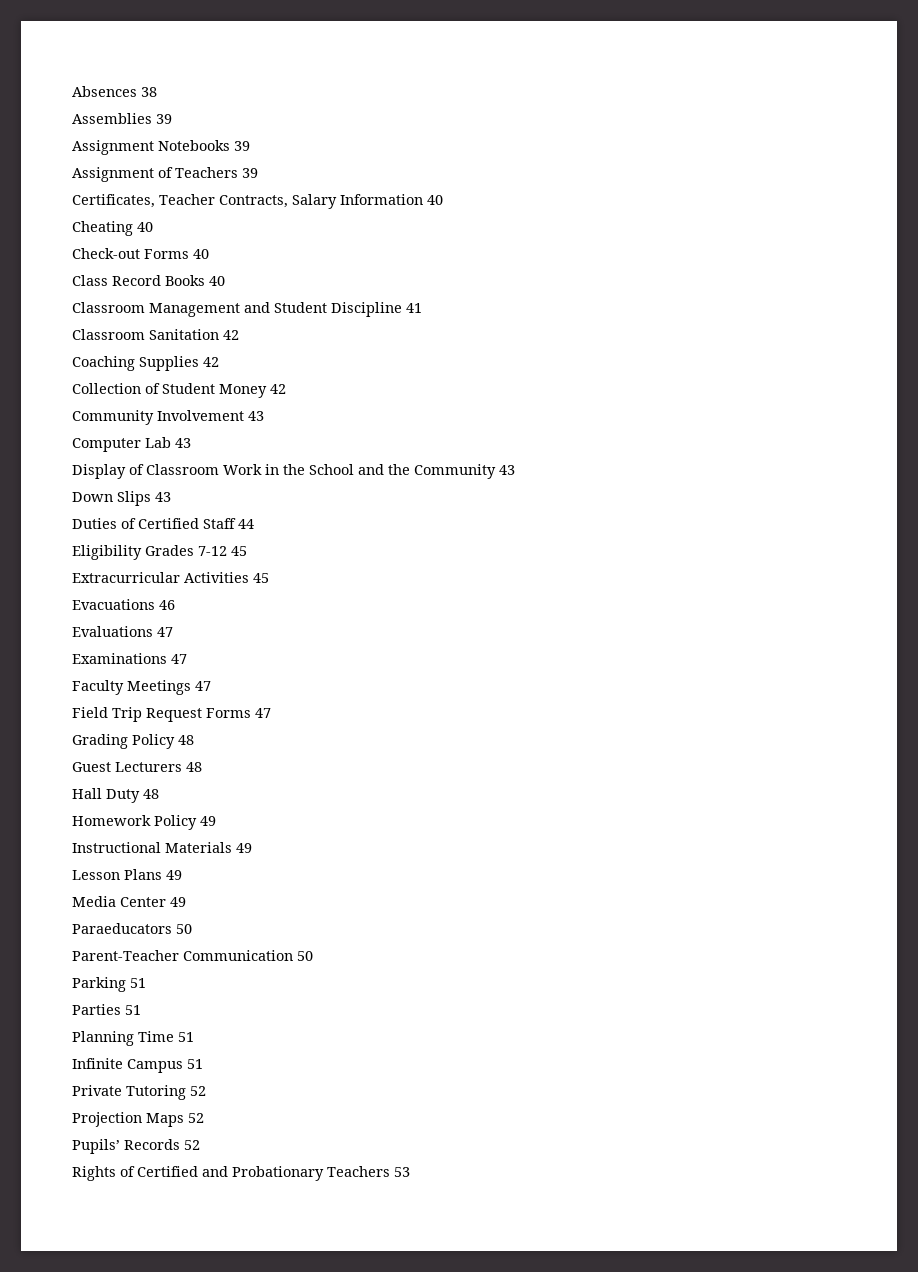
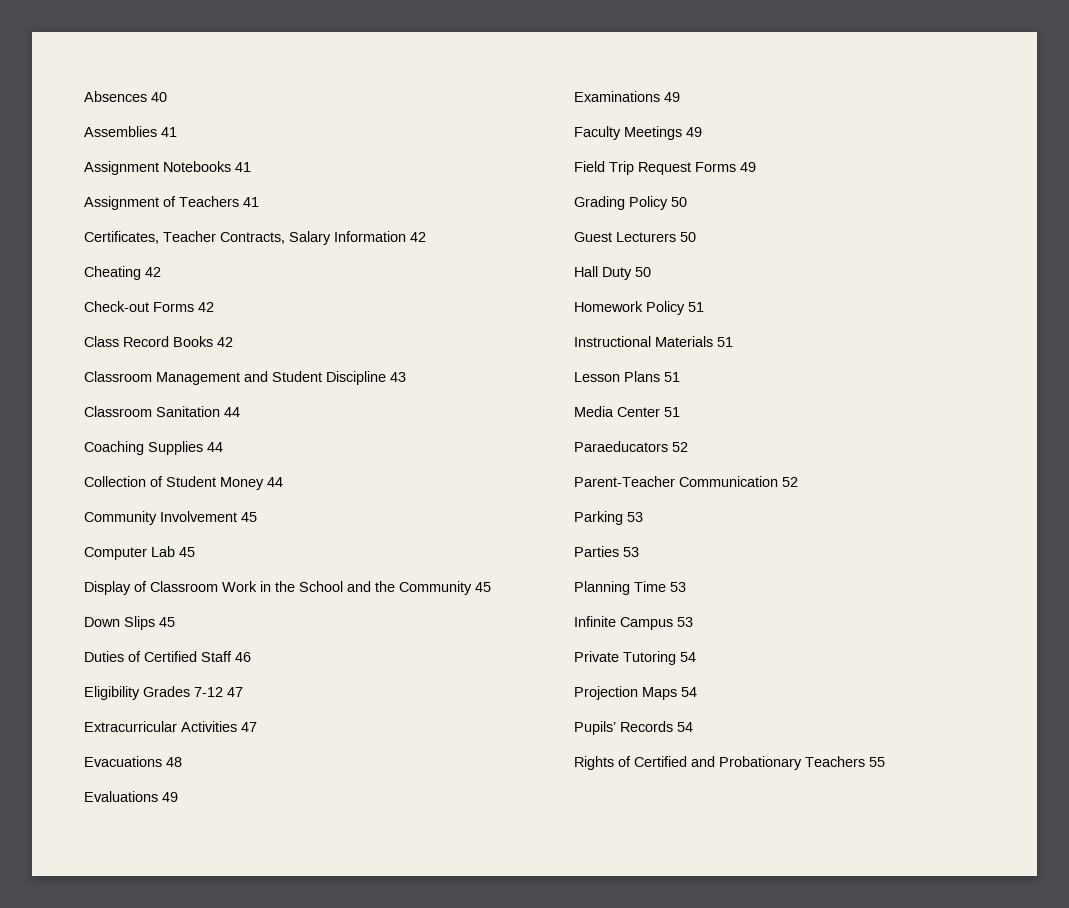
- Absences 38
+ Absences 40
- Assemblies 39
+ Assemblies 41
- Assignment Notebooks 39
+ Assignment Notebooks 41
- Assignment of Teachers 39
+ Assignment of Teachers 41
- Certificates, Teacher Contracts, Salary Information 40
+ Certificates, Teacher Contracts, Salary Information 42
- Cheating 40
+ Cheating 42
- Check-out Forms 40
+ Check-out Forms 42
- Class Record Books 40
+ Class Record Books 42
- Classroom Management and Student Discipline 41
+ Classroom Management and Student Discipline 43
- Classroom Sanitation 42
+ Classroom Sanitation 44
- Coaching Supplies 42
+ Coaching Supplies 44
- Collection of Student Money 42
+ Collection of Student Money 44
- Community Involvement 43
+ Community Involvement 45
- Computer Lab 43
+ Computer Lab 45
- Display of Classroom Work in the School and the Community 43
+ Display of Classroom Work in the School and the Community 45
- Down Slips 43
+ Down Slips 45
- Duties of Certified Staff 44
+ Duties of Certified Staff 46
- Eligibility Grades 7-12 45
+ Eligibility Grades 7-12 47
- Extracurricular Activities 45
+ Extracurricular Activities 47
- Evacuations 46
+ Evacuations 48
- Evaluations 47
+ Evaluations 49
- Examinations 47
+ Examinations 49
- Faculty Meetings 47
+ Faculty Meetings 49
- Field Trip Request Forms 47
+ Field Trip Request Forms 49
- Grading Policy 48
+ Grading Policy 50
- Guest Lecturers 48
+ Guest Lecturers 50
- Hall Duty 48
+ Hall Duty 50
- Homework Policy 49
+ Homework Policy 51
- Instructional Materials 49
+ Instructional Materials 51
- Lesson Plans 49
+ Lesson Plans 51
- Media Center 49
+ Media Center 51
- Paraeducators 50
+ Paraeducators 52
- Parent-Teacher Communication 50
+ Parent-Teacher Communication 52
- Parking 51
+ Parking 53
- Parties 51
+ Parties 53
- Planning Time 51
+ Planning Time 53
- Infinite Campus 51
+ Infinite Campus 53
- Private Tutoring 52
+ Private Tutoring 54
- Projection Maps 52
+ Projection Maps 54
- Pupils’ Records 52
+ Pupils’ Records 54
- Rights of Certified and Probationary Teachers 53
+ Rights of Certified and Probationary Teachers 55

